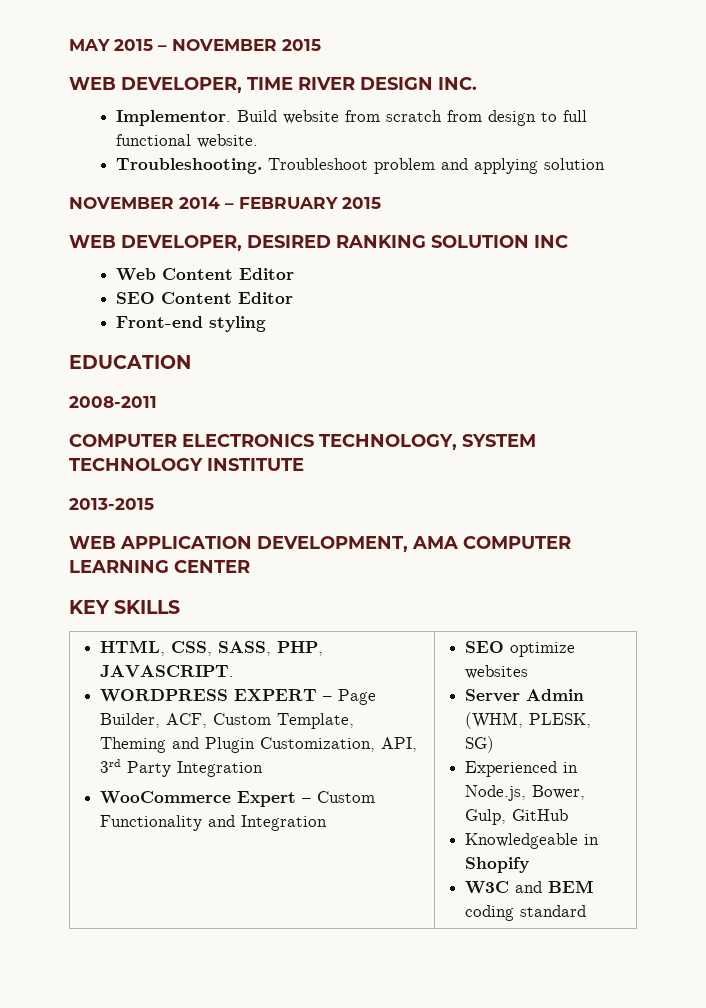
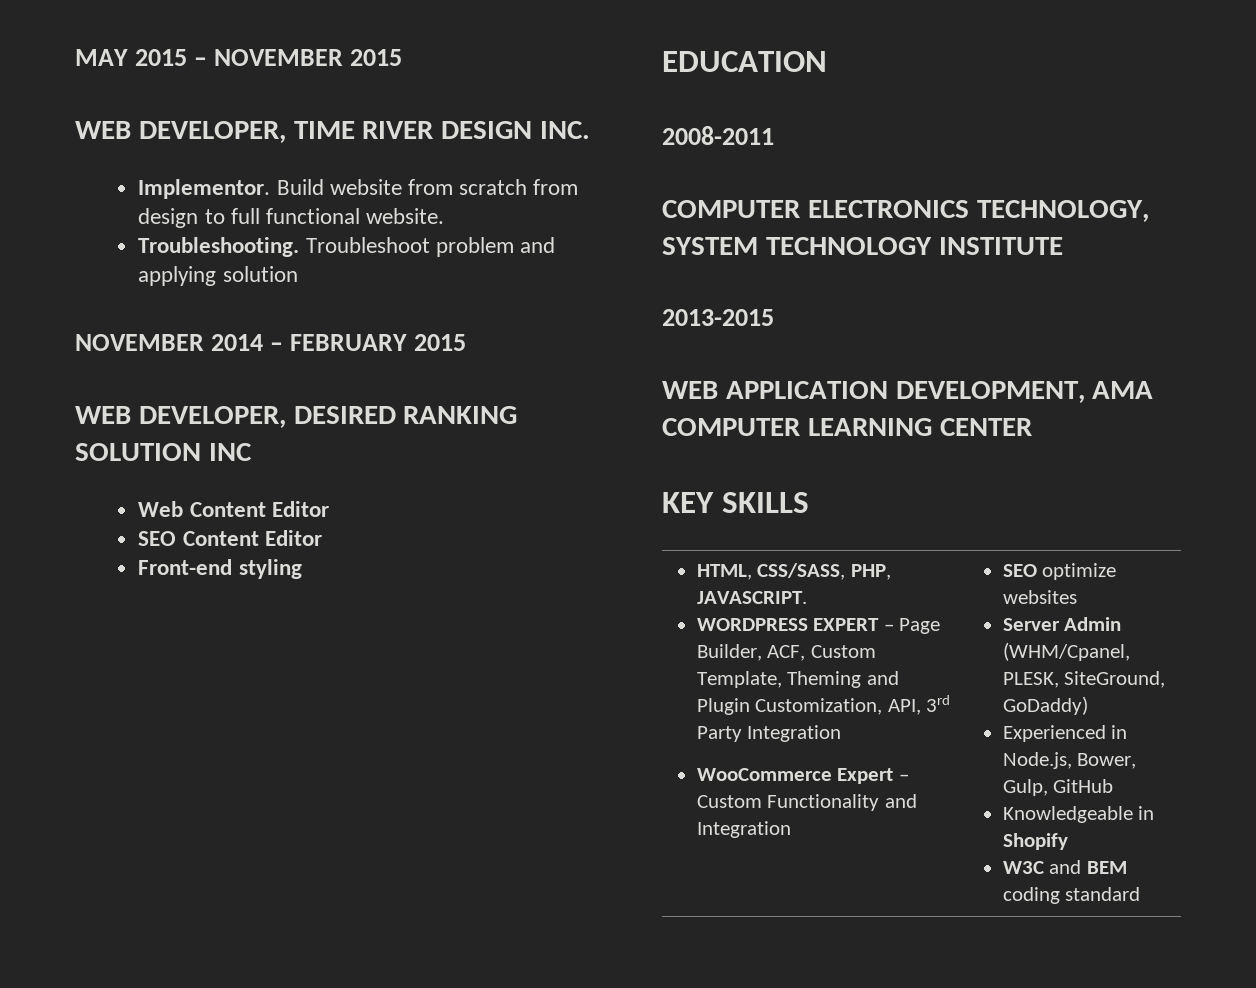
- HTML, CSS, SASS, PHP, JAVASCRIPT.
+ HTML, CSS/SASS, PHP, JAVASCRIPT.
- Server Admin (WHM, PLESK, SG)
+ Server Admin (WHM/Cpanel, PLESK, SiteGround, GoDaddy)

